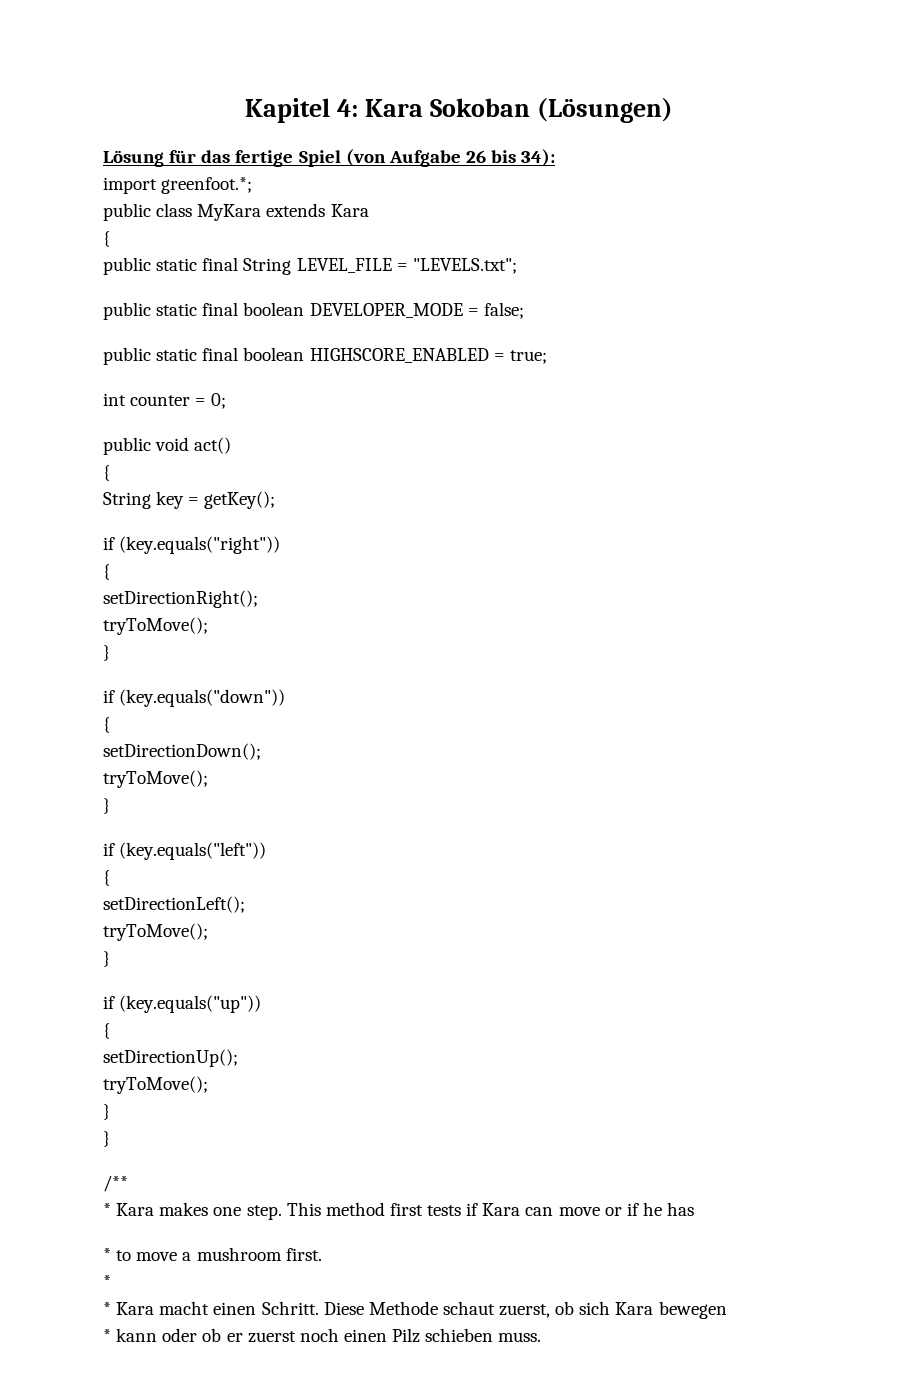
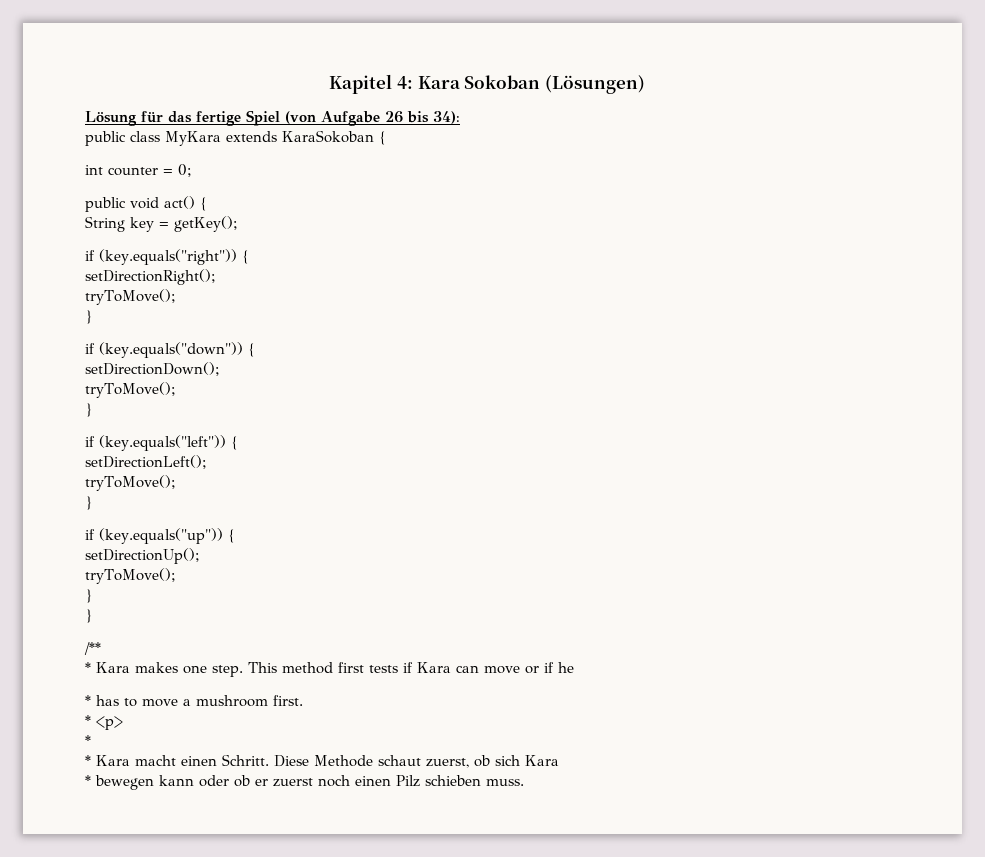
- import greenfoot.*;
- public class MyKara extends Kara
- {
- public static final String LEVEL_FILE = "LEVELS.txt";
- public static final boolean DEVELOPER_MODE = false;
- public static final boolean HIGHSCORE_ENABLED = true;
+ public class MyKara extends KaraSokoban {
- public void act()
- {
+ public void act() {
- if (key.equals("right"))
- {
+ if (key.equals("right")) {
- if (key.equals("down"))
- {
+ if (key.equals("down")) {
- if (key.equals("left"))
- {
+ if (key.equals("left")) {
- if (key.equals("up"))
- {
+ if (key.equals("up")) {
- This method first tests if Kara can move or if he has
- * to move a mushroom first.
+ This method first tests if Kara can move or if he
+ * has to move a mushroom first.
+ * <p>
- Diese Methode schaut zuerst, ob sich Kara bewegen
- * kann oder ob er zuerst noch einen Pilz schieben muss.
+ Diese Methode schaut zuerst, ob sich Kara
+ * bewegen kann oder ob er zuerst noch einen Pilz schieben muss.

